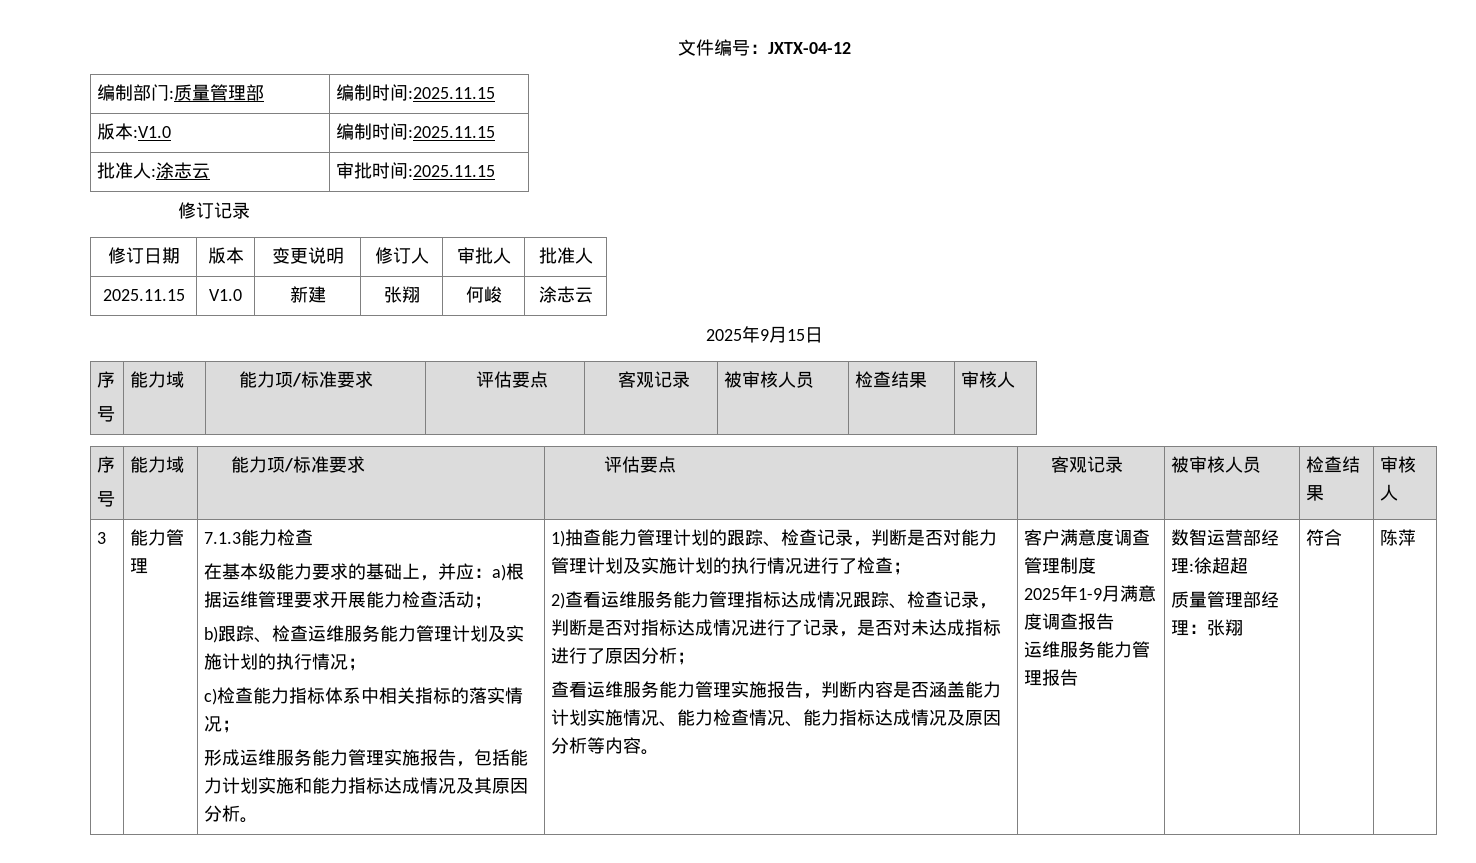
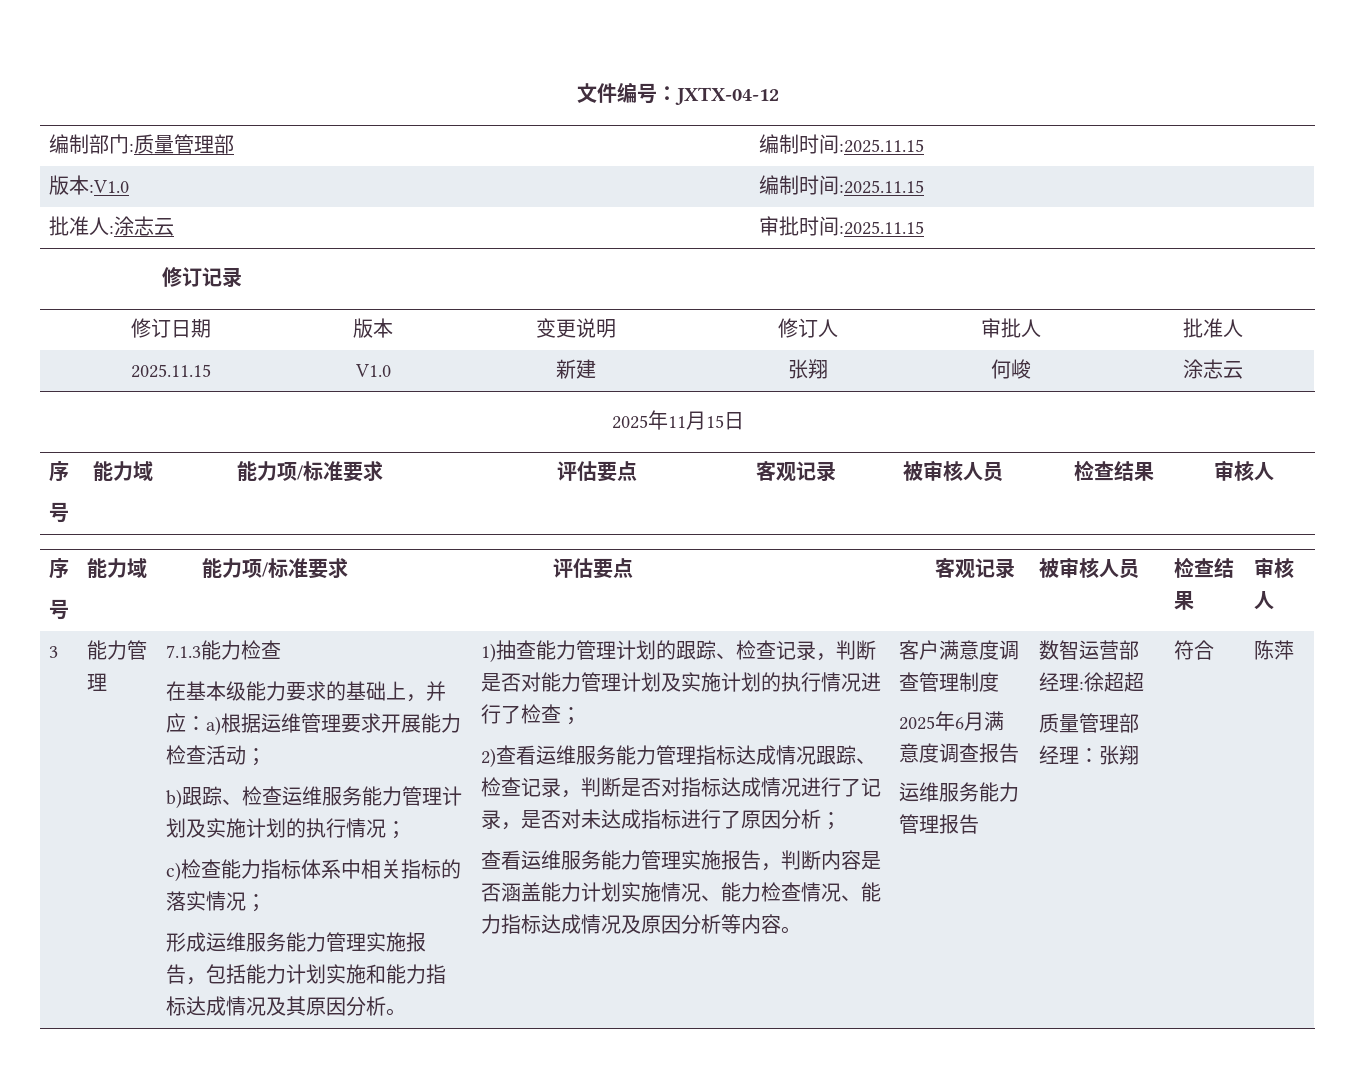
- 2025年9月15日
+ 2025年11月15日
- 2025年1-9月满意度调查报告
+ 2025年6月满意度调查报告

